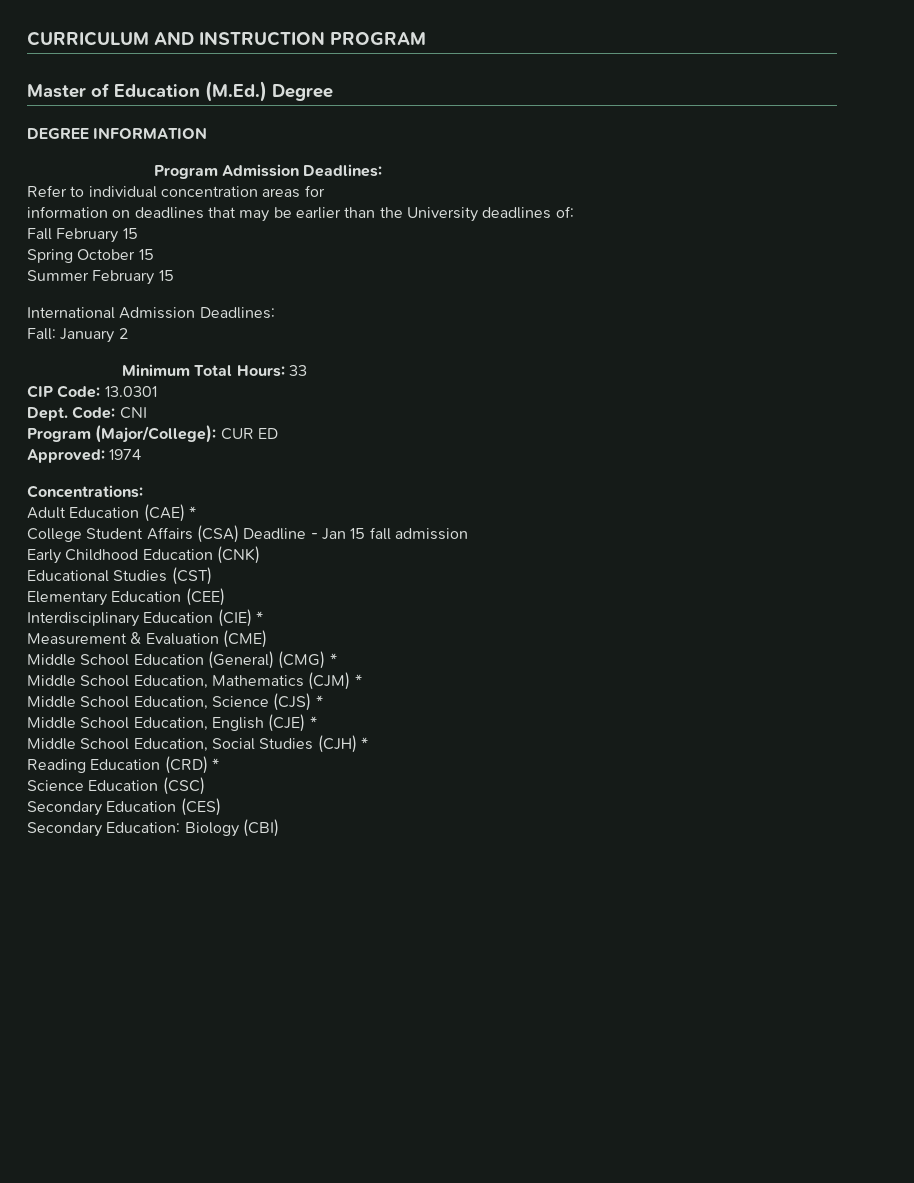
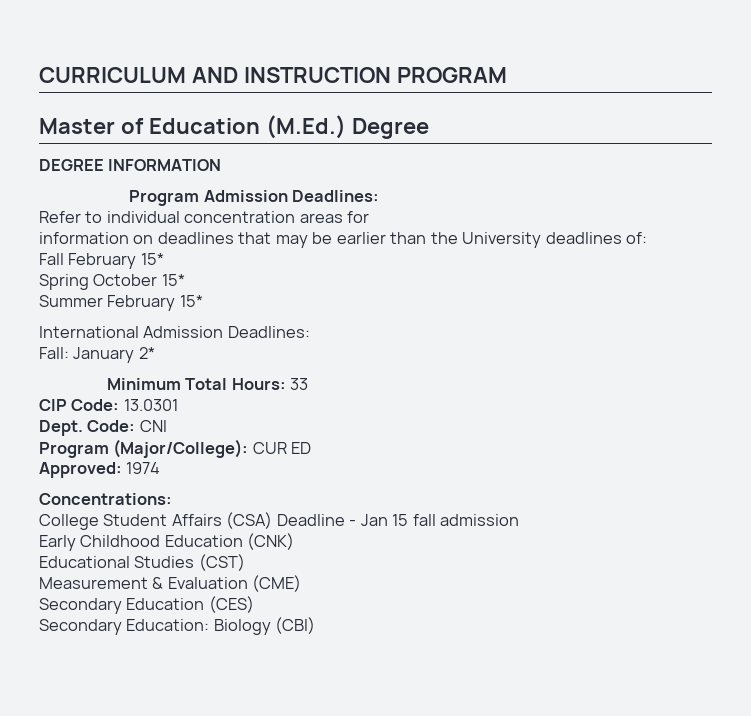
- Fall February 15
+ Fall February 15*
- Spring October 15
+ Spring October 15*
- Summer February 15
+ Summer February 15*
- Fall: January 2
+ Fall: January 2*
- Adult Education (CAE) *
- Elementary Education (CEE)
- Interdisciplinary Education (CIE) *
  Measurement & Evaluation (CME)
- Middle School Education (General) (CMG) *
- Middle School Education, Mathematics (CJM) *
- Middle School Education, Science (CJS) *
- Middle School Education, English (CJE) *
- Middle School Education, Social Studies (CJH) *
- Reading Education (CRD) *
- Science Education (CSC)

